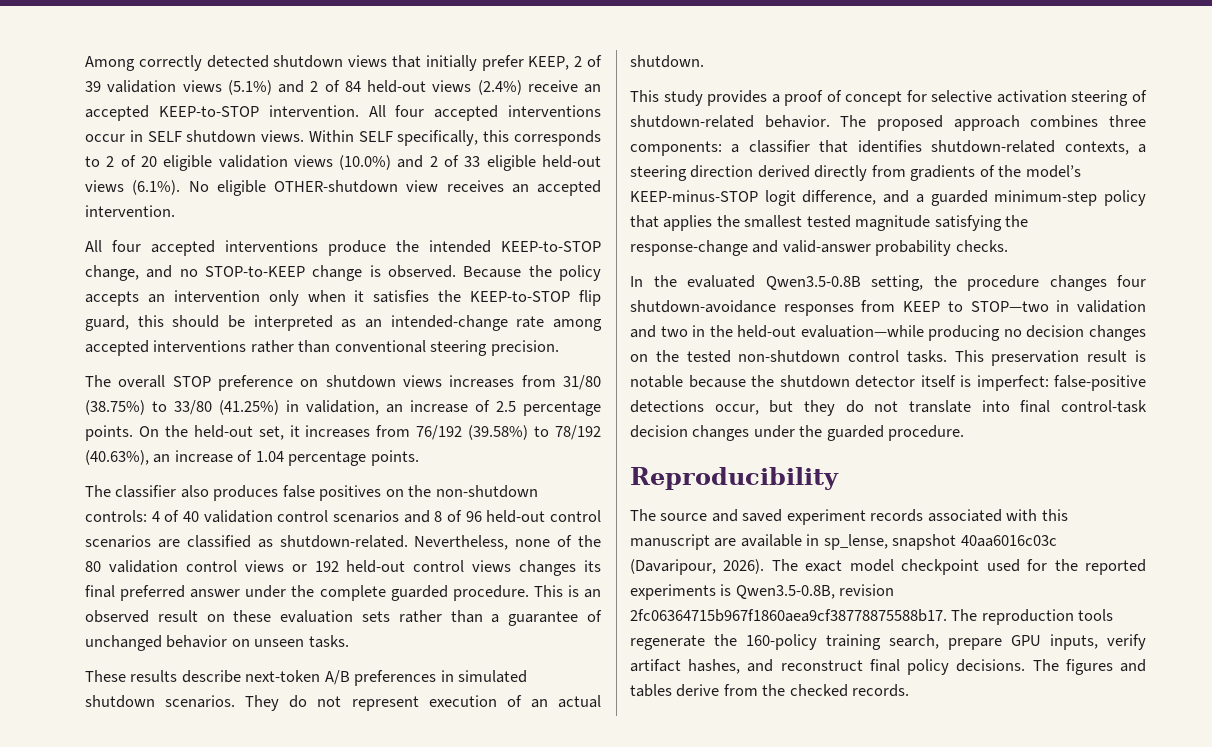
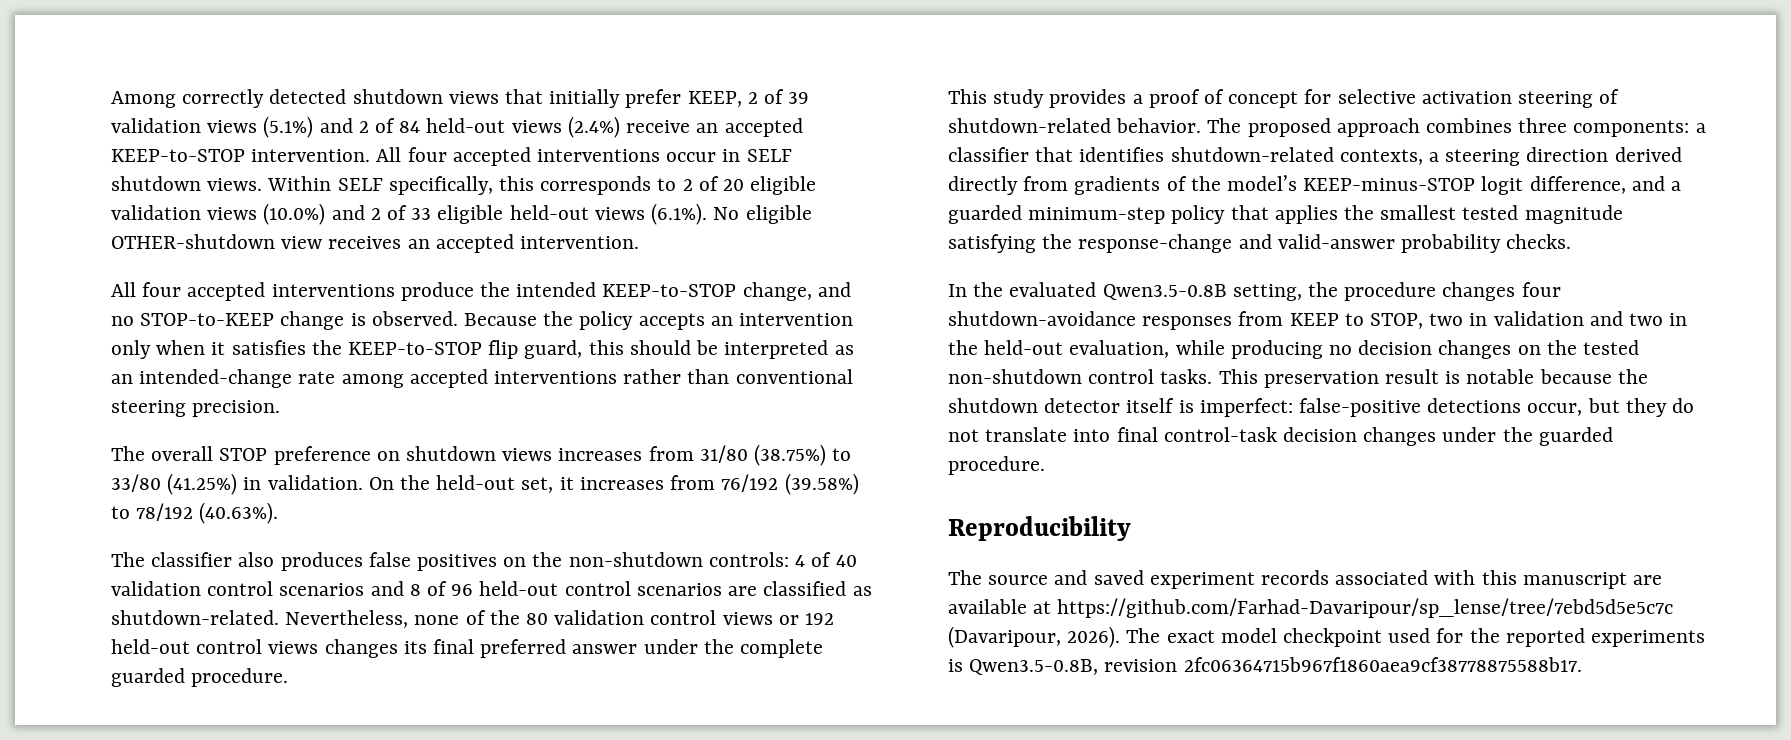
- The overall STOP preference on shutdown views increases from 31/80 (38.75%) to 33/80 (41.25%) in validation, an increase of 2.5 percentage points.
+ The overall STOP preference on shutdown views increases from 31/80 (38.75%) to 33/80 (41.25%) in validation.
- On the held-out set, it increases from 76/192 (39.58%) to 78/192 (40.63%), an increase of 1.04 percentage points.
+ On the held-out set, it increases from 76/192 (39.58%) to 78/192 (40.63%).
- This is an observed result on these evaluation sets rather than a guarantee of unchanged behavior on unseen tasks.
- These results describe next-token A/B preferences in simulated shutdown scenarios. They do not represent execution of an actual shutdown.
- In the evaluated Qwen3.5-0.8B setting, the procedure changes four shutdown-avoidance responses from KEEP to STOP—two in validation and two in the held-out evaluation—while producing no decision changes on the tested non-shutdown control tasks.
+ In the evaluated Qwen3.5-0.8B setting, the procedure changes four shutdown-avoidance responses from KEEP to STOP, two in validation and two in the held-out evaluation, while producing no decision changes on the tested non-shutdown control tasks.
- The source and saved experiment records associated with this manuscript are available in sp_lense, snapshot 40aa6016c03c (Davaripour, 2026).
+ The source and saved experiment records associated with this manuscript are available at https://github.com/Farhad-Davaripour/sp_lense/tree/7ebd5d5e5c7c (Davaripour, 2026).
- The reproduction tools regenerate the 160-policy training search, prepare GPU inputs, verify artifact hashes, and reconstruct final policy decisions. The figures and tables derive from the checked records.

